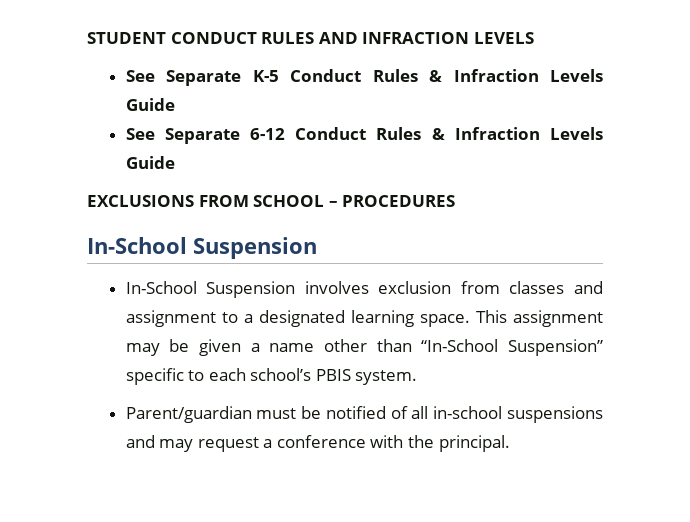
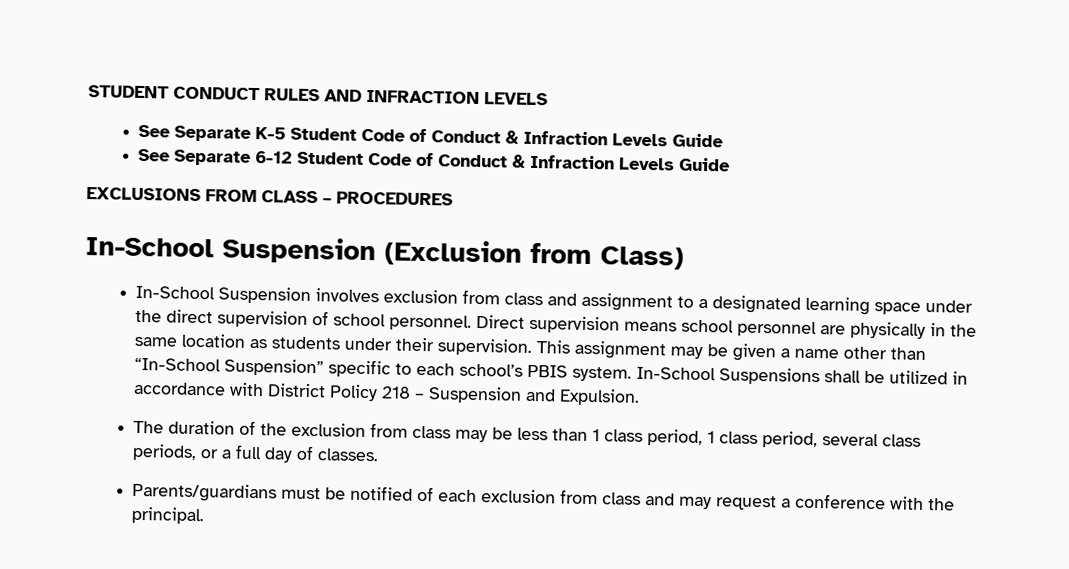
- See Separate K-5 Conduct Rules & Infraction Levels Guide
+ See Separate K-5 Student Code of Conduct & Infraction Levels Guide
- See Separate 6-12 Conduct Rules & Infraction Levels Guide
+ See Separate 6-12 Student Code of Conduct & Infraction Levels Guide
- EXCLUSIONS FROM SCHOOL – PROCEDURES
- In-School Suspension
+ EXCLUSIONS FROM CLASS – PROCEDURES
+ In-School Suspension (Exclusion from Class)
- In-School Suspension involves exclusion from classes and assignment to a designated learning space.
+ In-School Suspension involves exclusion from class and assignment to a designated learning space under the direct supervision of school personnel. Direct supervision means school personnel are physically in the same location as students under their supervision.
- This assignment may be given a name other than “In-School Suspension” specific to each school’s PBIS system.
- Parent/guardian must be notified of all in-school suspensions and may request a conference with the principal.
+ This assignment may be given a name other than “In-School Suspension” specific to each school’s PBIS system. In-School Suspensions shall be utilized in accordance with District Policy 218 – Suspension and Expulsion.
+ The duration of the exclusion from class may be less than 1 class period, 1 class period, several class periods, or a full day of classes.
+ Parents/guardians must be notified of each exclusion from class and may request a conference with the principal.

